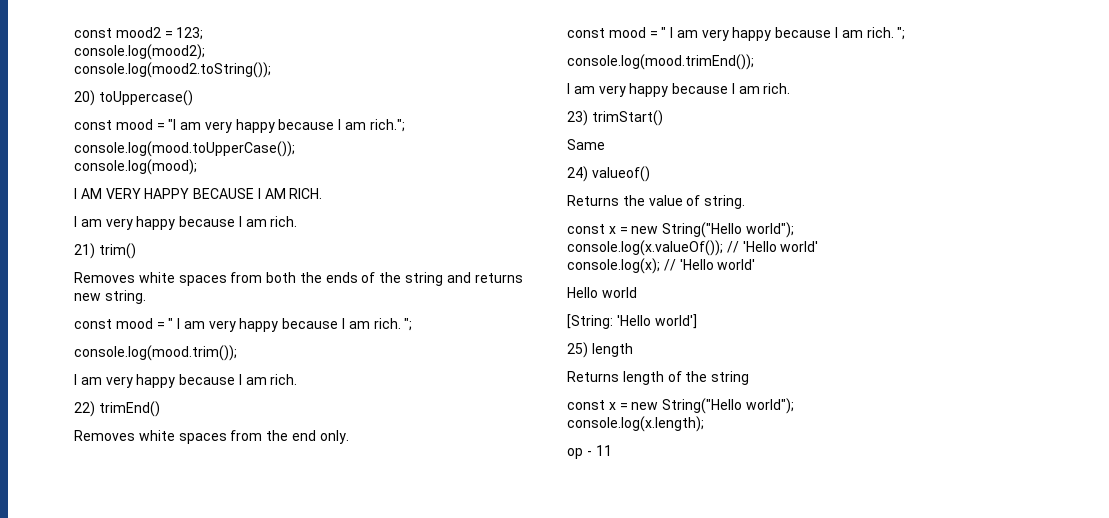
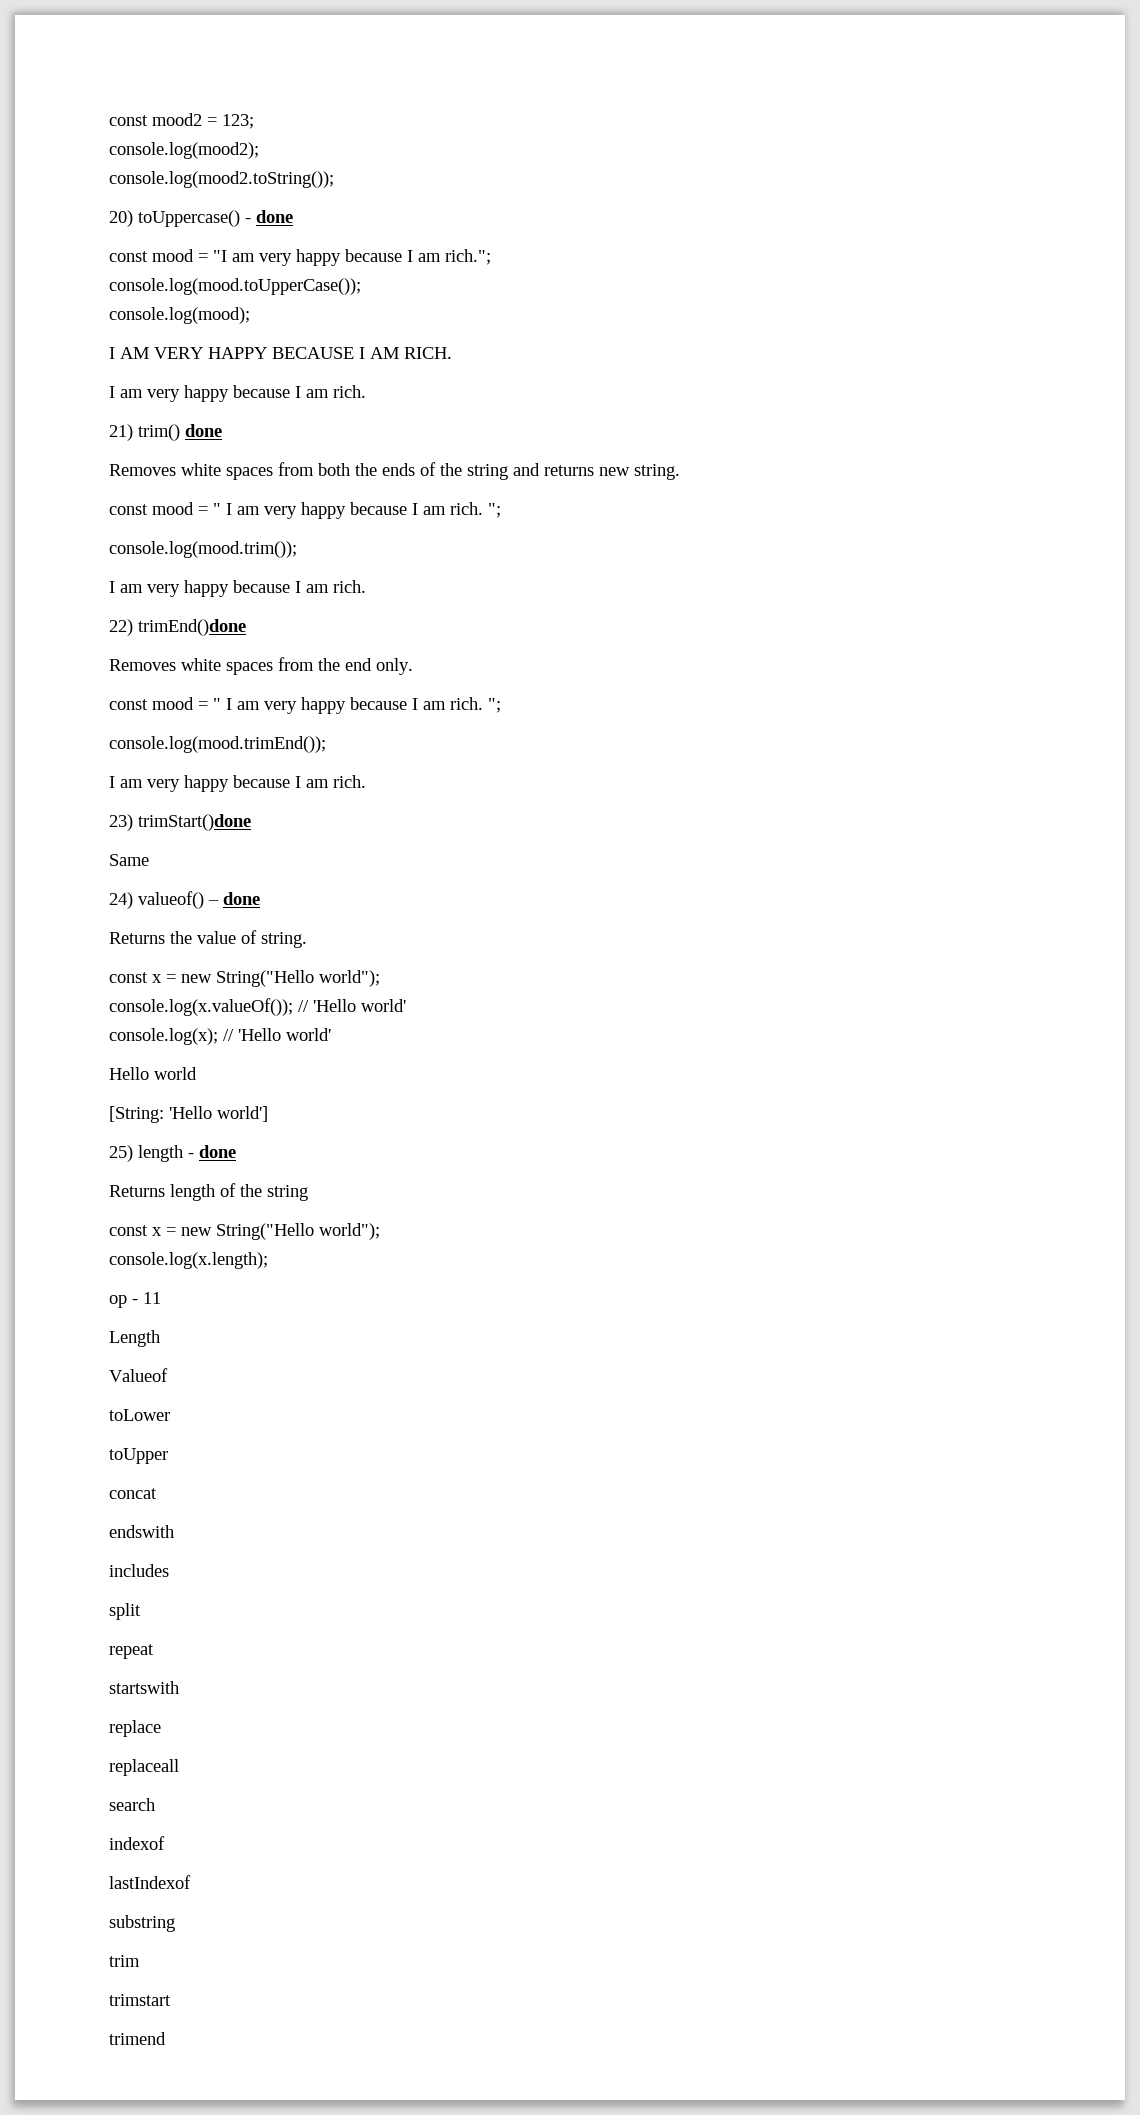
- 20) toUppercase()
+ 20) toUppercase() - done
- 21) trim()
+ 21) trim() done
- 22) trimEnd()
+ 22) trimEnd()done
- 23) trimStart()
+ 23) trimStart()done
- 24) valueof()
+ 24) valueof() – done
- 25) length
+ 25) length - done
+ Length
+ Valueof
+ toLower
+ toUpper
+ concat
+ endswith
+ includes
+ split
+ repeat
+ startswith
+ replace
+ replaceall
+ search
+ indexof
+ lastIndexof
+ substring
+ trim
+ trimstart
+ trimend

